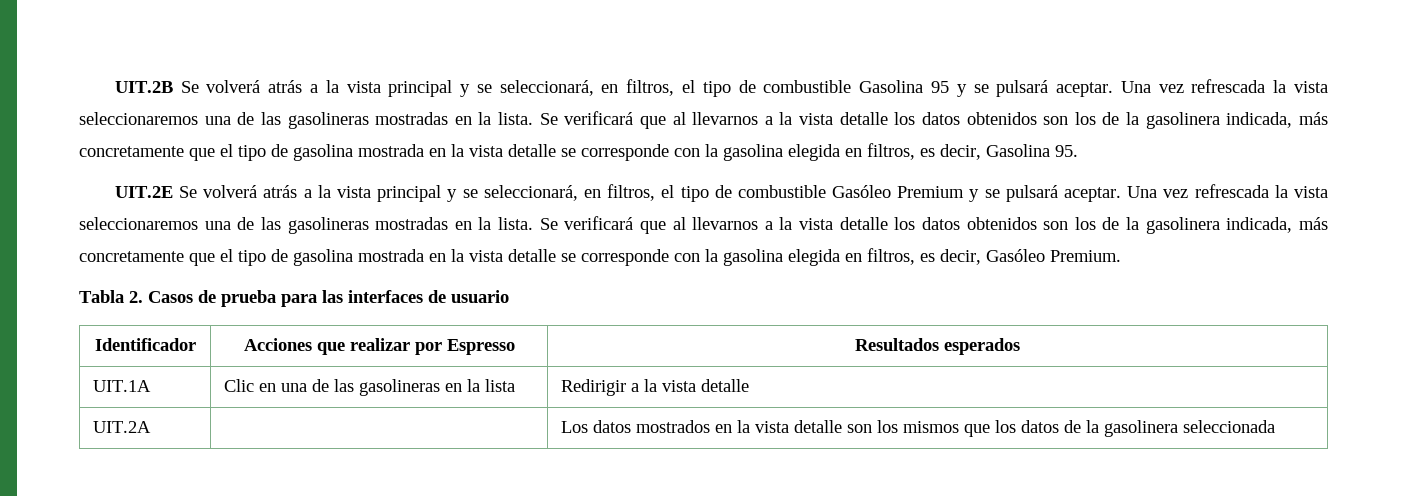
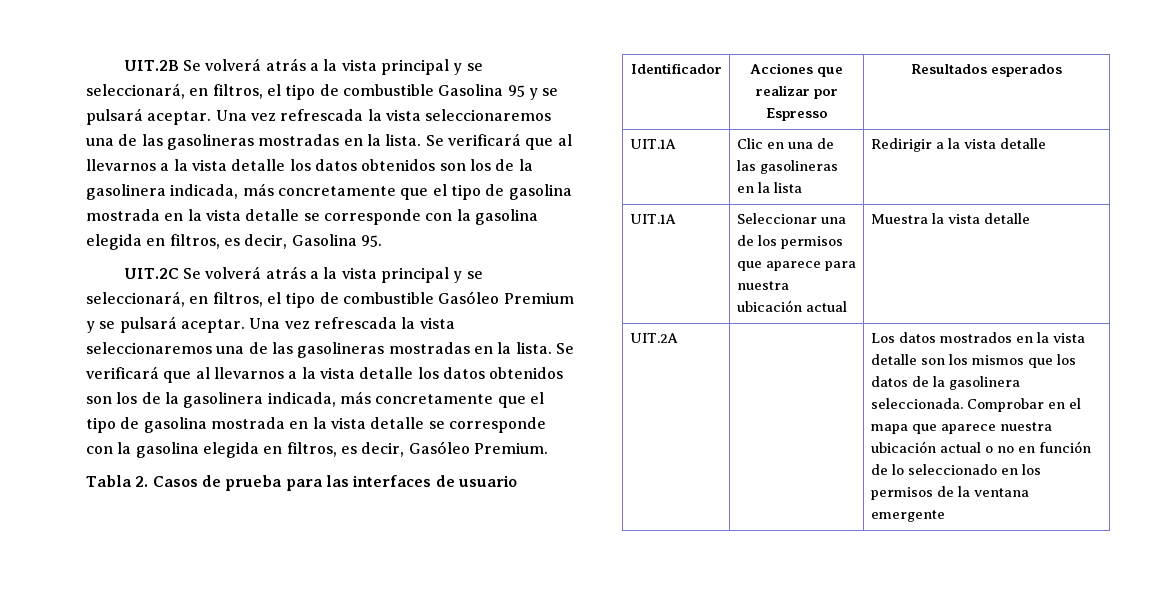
- UIT.2E Se volverá atrás a la vista principal y se seleccionará, en filtros, el tipo de combustible Gasóleo Premium y se pulsará aceptar.
+ UIT.2C Se volverá atrás a la vista principal y se seleccionará, en filtros, el tipo de combustible Gasóleo Premium y se pulsará aceptar.
+ UIT.1A | Seleccionar una de los permisos que aparece para nuestra ubicación actual | Muestra la vista detalle
- Los datos mostrados en la vista detalle son los mismos que los datos de la gasolinera seleccionada
+ Los datos mostrados en la vista detalle son los mismos que los datos de la gasolinera seleccionada. Comprobar en el mapa que aparece nuestra ubicación actual o no en función de lo seleccionado en los permisos de la ventana emergente

